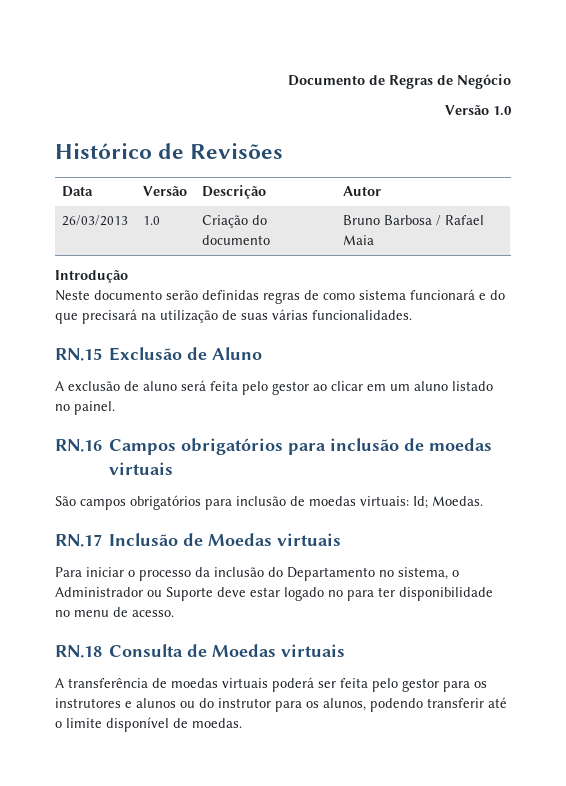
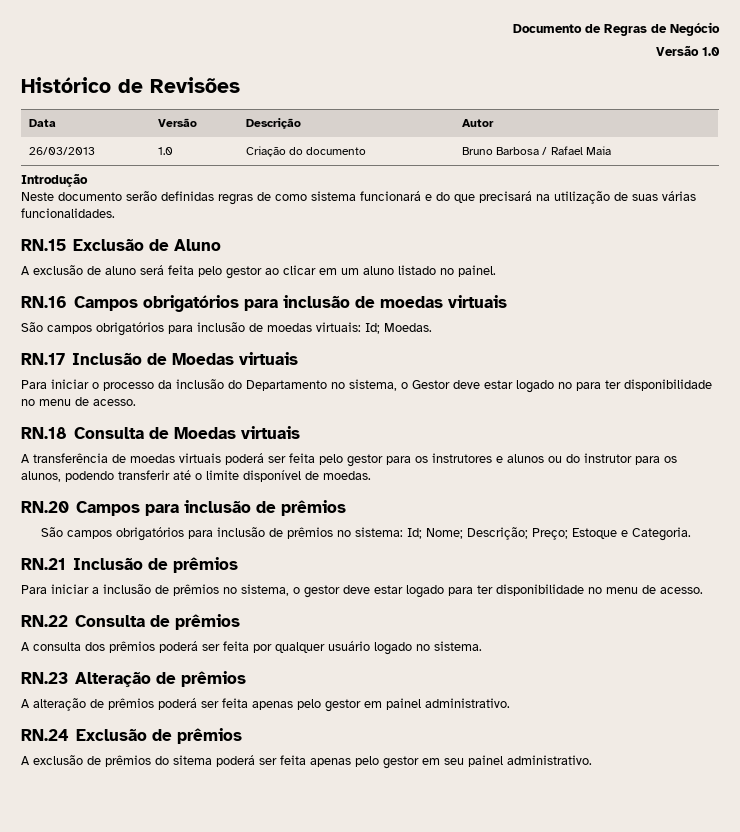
- Para iniciar o processo da inclusão do Departamento no sistema, o Administrador ou Suporte deve estar logado no para ter disponibilidade no menu de acesso.
+ Para iniciar o processo da inclusão do Departamento no sistema, o Gestor deve estar logado no para ter disponibilidade no menu de acesso.
+ RN.20 Campos para inclusão de prêmios
+ São campos obrigatórios para inclusão de prêmios no sistema: Id; Nome; Descrição; Preço; Estoque e Categoria.
+ RN.21 Inclusão de prêmios
+ Para iniciar a inclusão de prêmios no sistema, o gestor deve estar logado para ter disponibilidade no menu de acesso.
+ RN.22 Consulta de prêmios
+ A consulta dos prêmios poderá ser feita por qualquer usuário logado no sistema.
+ RN.23 Alteração de prêmios
+ A alteração de prêmios poderá ser feita apenas pelo gestor em painel administrativo.
+ RN.24 Exclusão de prêmios
+ A exclusão de prêmios do sitema poderá ser feita apenas pelo gestor em seu painel administrativo.

